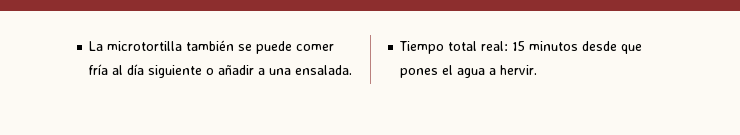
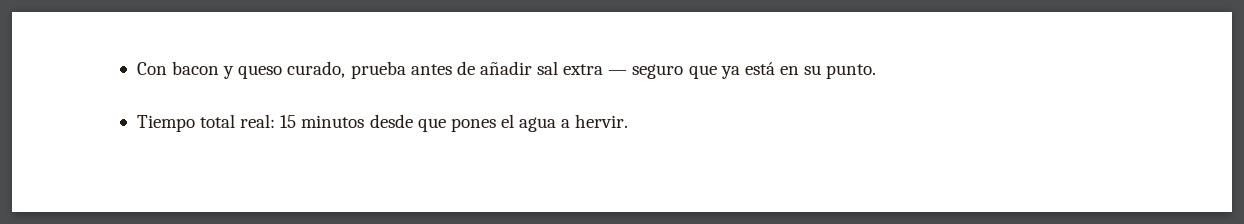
- La microtortilla también se puede comer fría al día siguiente o añadir a una ensalada.
+ Con bacon y queso curado, prueba antes de añadir sal extra — seguro que ya está en su punto.

